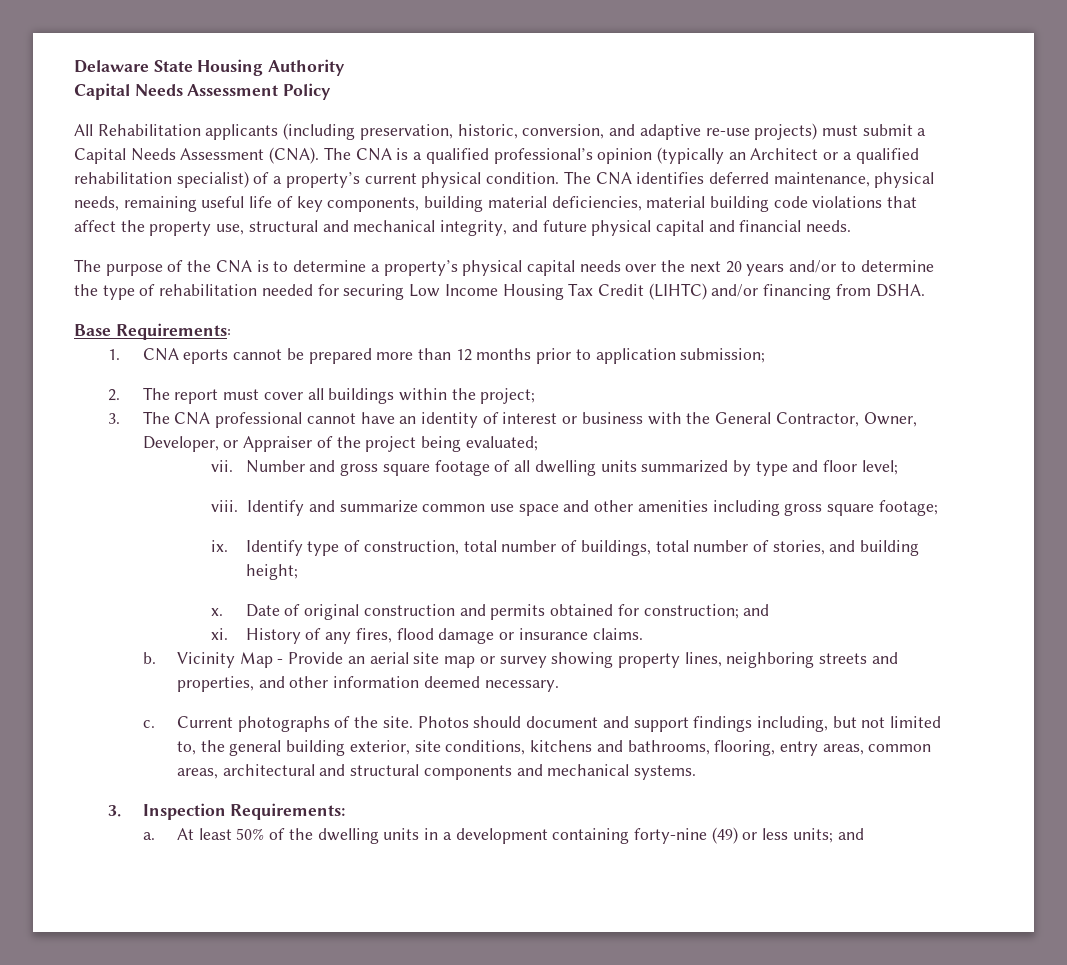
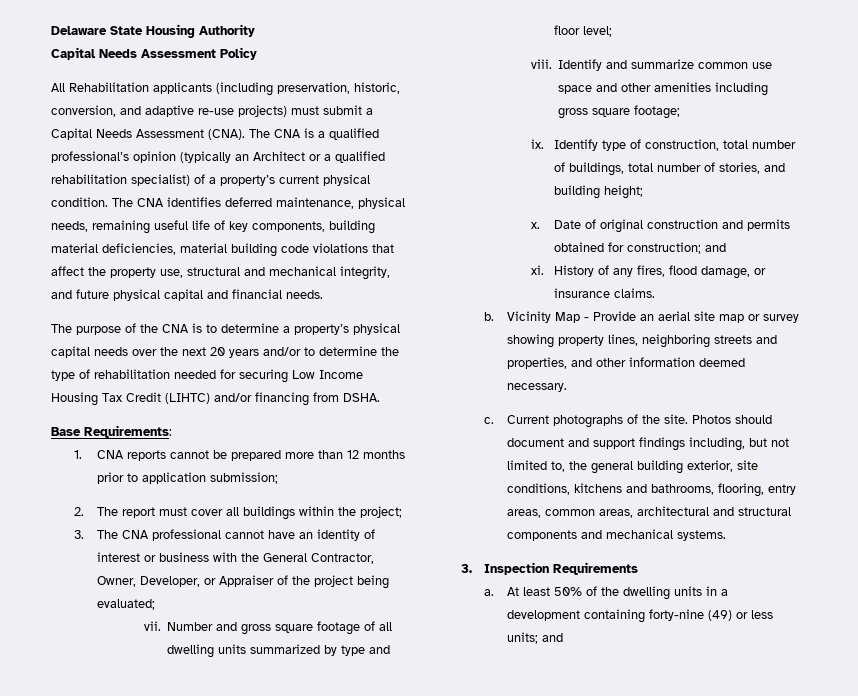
- 1. CNA eports cannot be prepared more than 12 months prior to application submission;
+ 1. CNA reports cannot be prepared more than 12 months prior to application submission;
- History of any fires, flood damage or insurance claims.
+ History of any fires, flood damage, or insurance claims.
- 3. Inspection Requirements:
+ 3. Inspection Requirements

